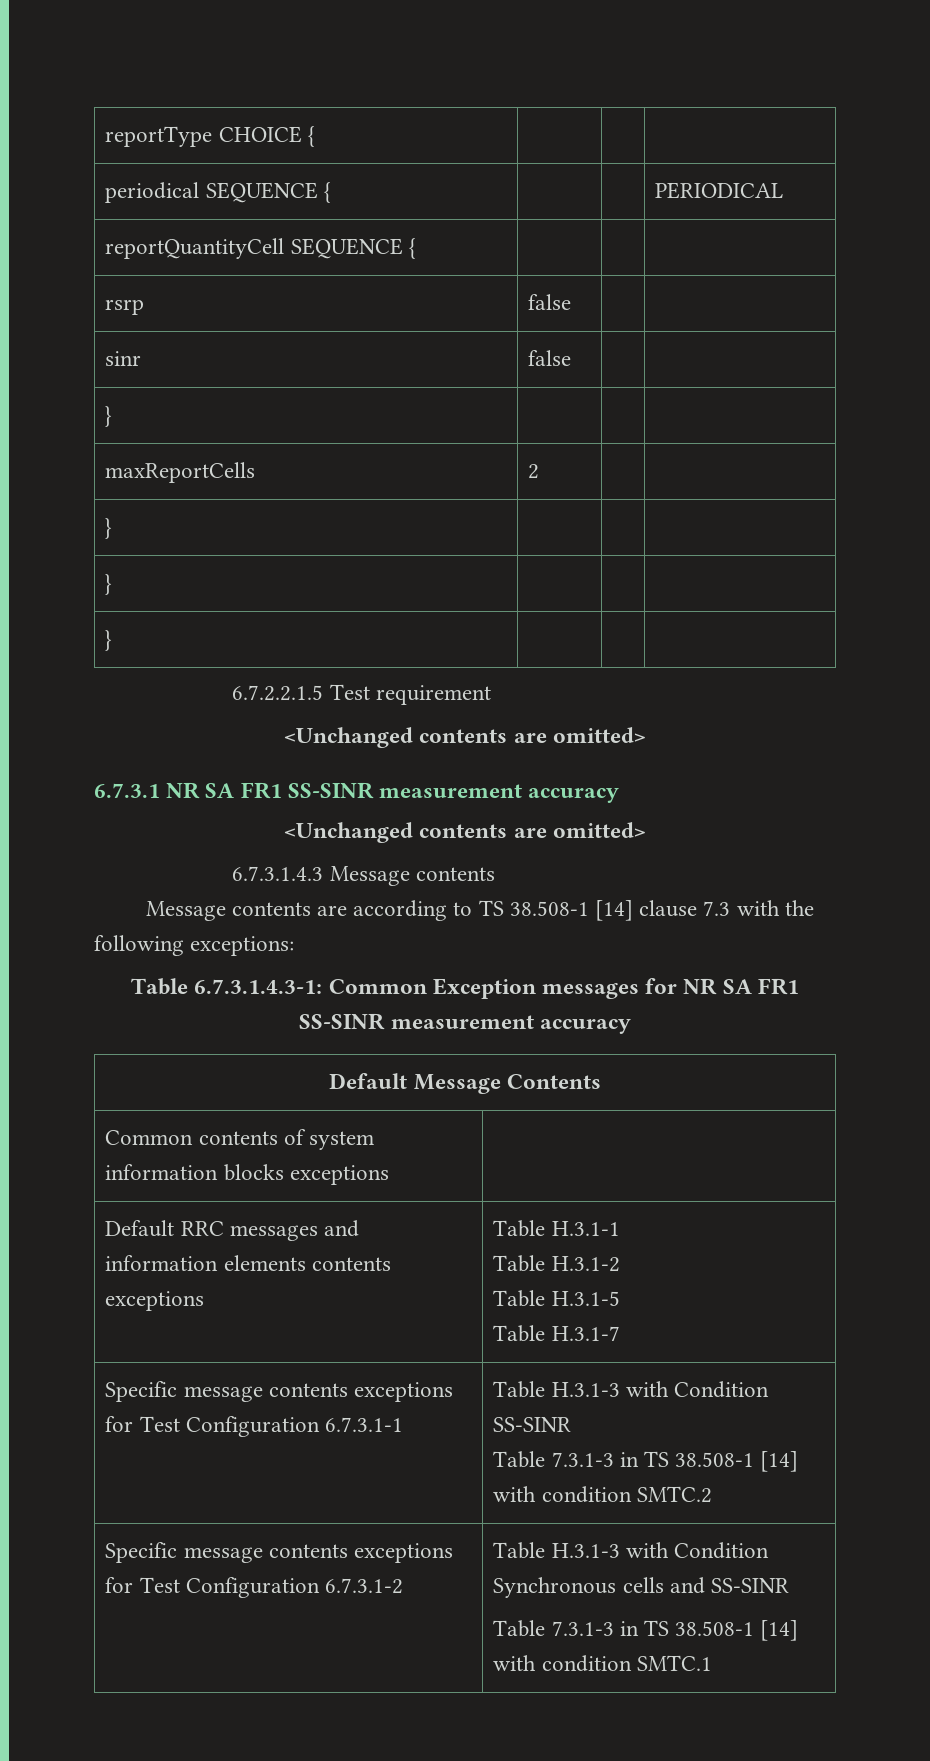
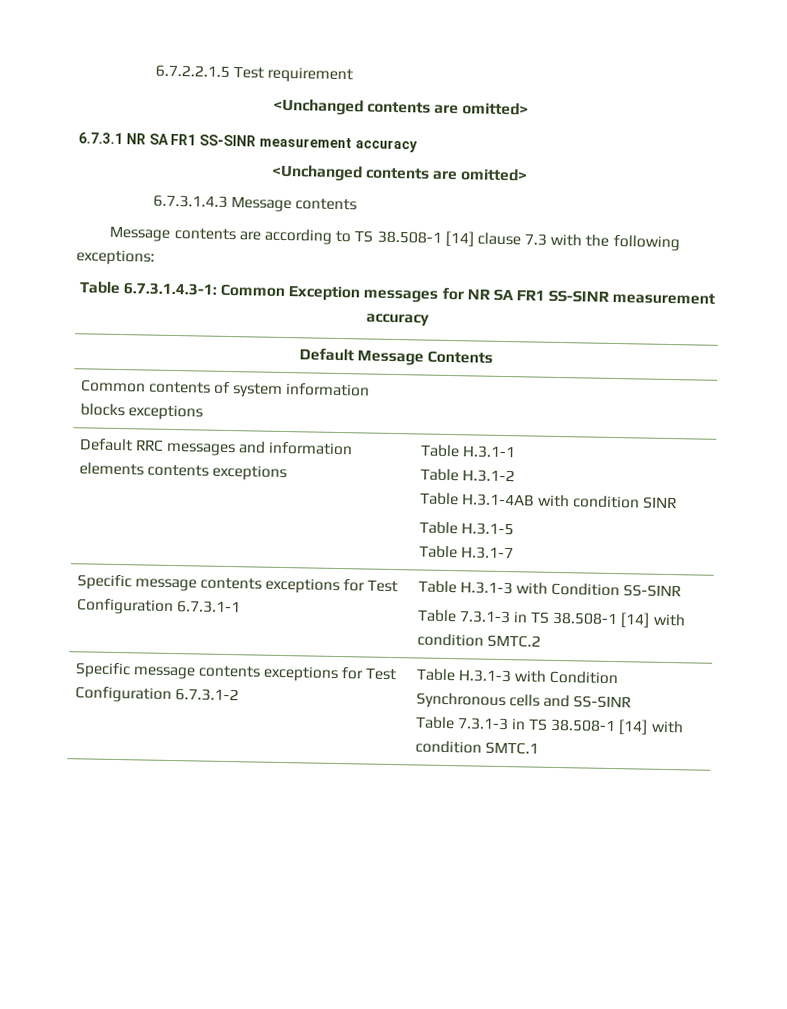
- reportType CHOICE { | | |
- periodical SEQUENCE { | | | PERIODICAL
- reportQuantityCell SEQUENCE { | | |
- rsrp | false | |
- sinr | false | |
- } | | |
- maxReportCells | 2 | |
- } | | |
- } | | |
- } | | |
  Default RRC messages and information elements contents exceptions | Table H.3.1-1
  Table H.3.1-2
+ Table H.3.1-4AB with condition SINR

